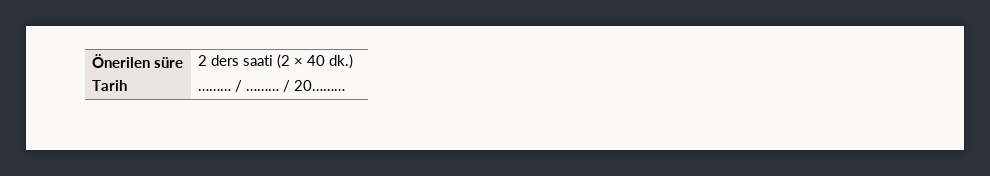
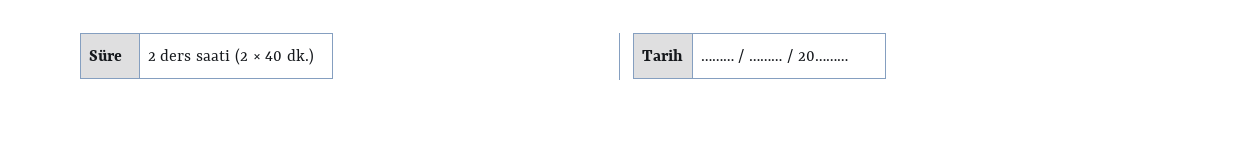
- Önerilen süre | 2 ders saati (2 × 40 dk.)
+ Süre | 2 ders saati (2 × 40 dk.)

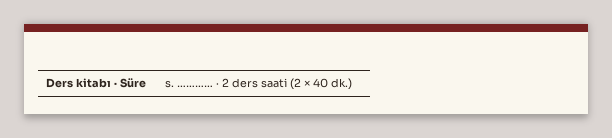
- Süre | 2 ders saati (2 × 40 dk.)
+ Ders kitabı · Süre | s. ………… · 2 ders saati (2 × 40 dk.)
- Tarih | ……… / ……… / 20………

